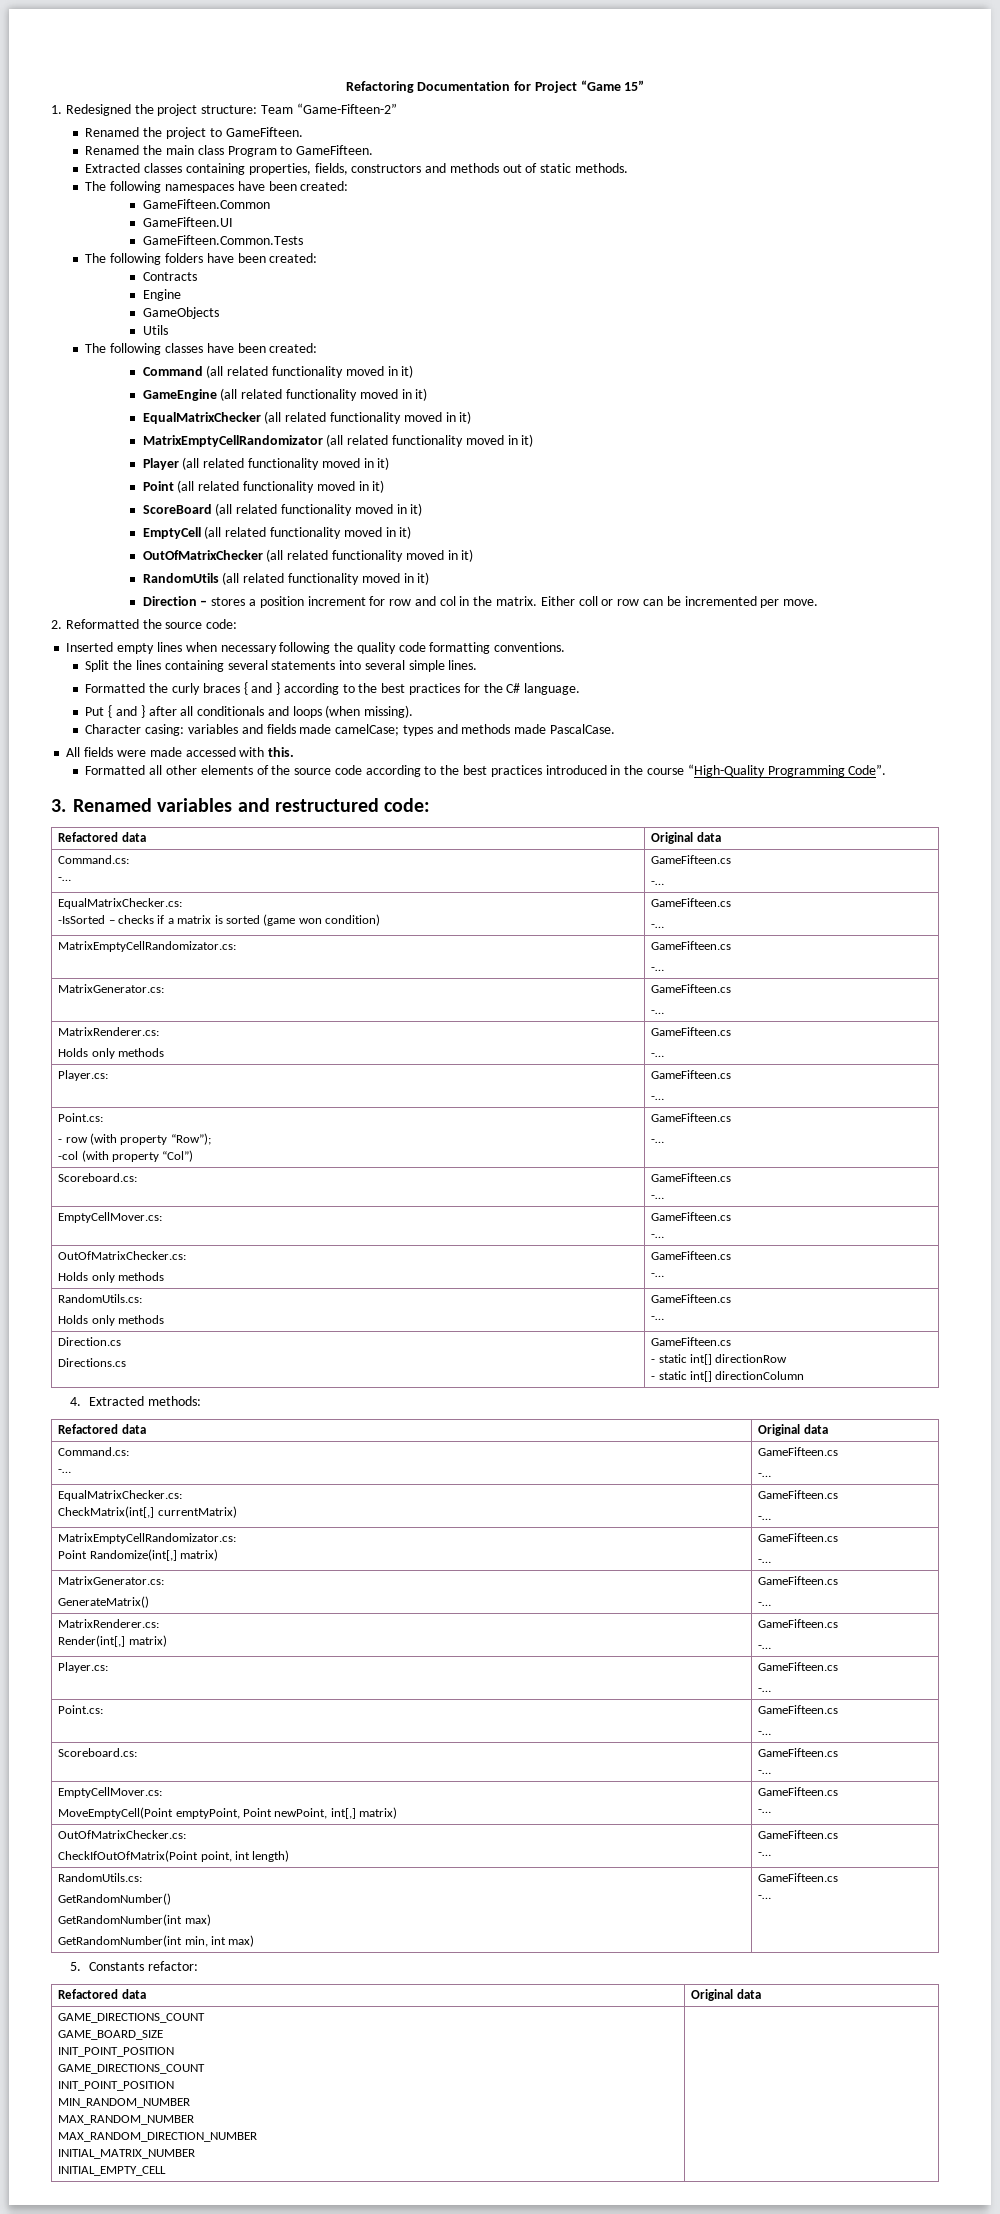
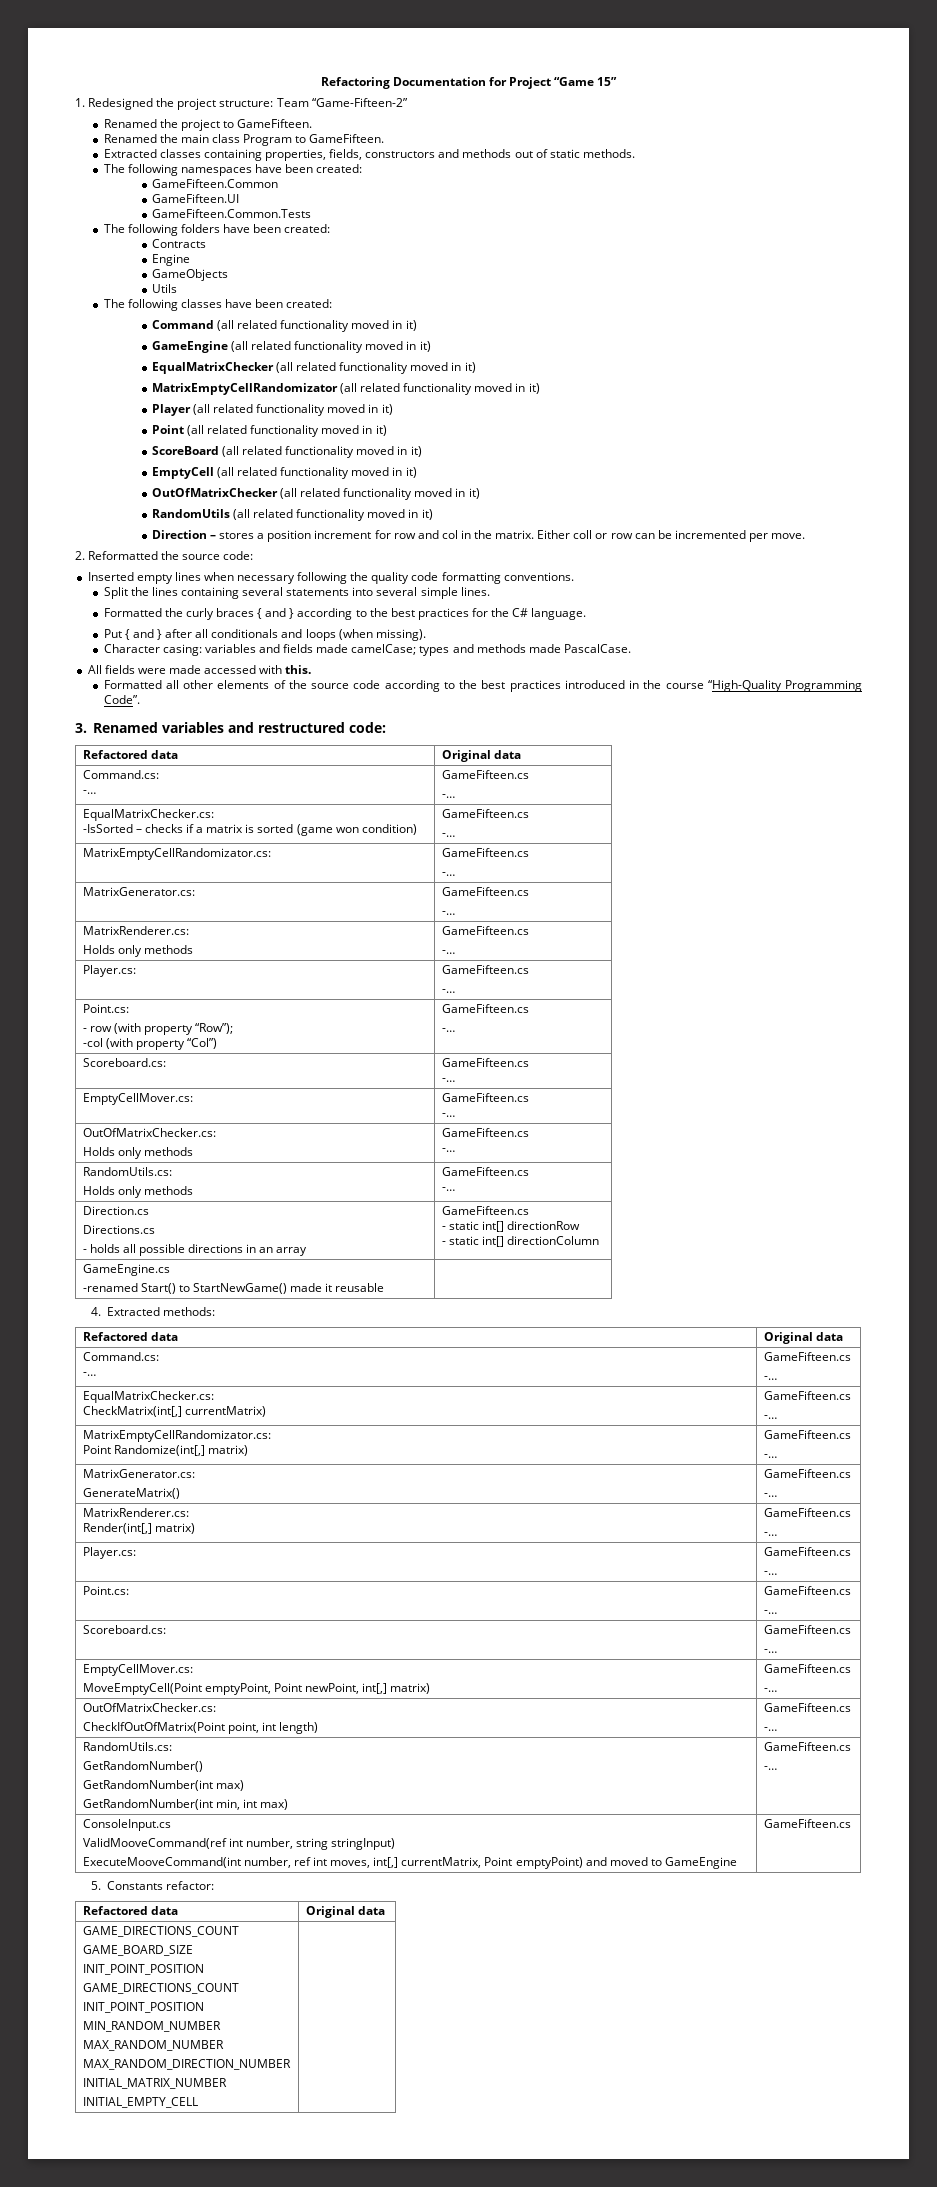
  Direction.cs
- Directions.cs | GameFifteen.cs
+ Directions.cs
+ - holds all possible directions in an array | GameFifteen.cs
+ GameEngine.cs
+ -renamed Start() to StartNewGame() made it reusable |
+ ConsoleInput.cs
+ ValidMooveCommand(ref int number, string stringInput)
+ ExecuteMooveCommand(int number, ref int moves, int[,] currentMatrix, Point emptyPoint) and moved to GameEngine | GameFifteen.cs

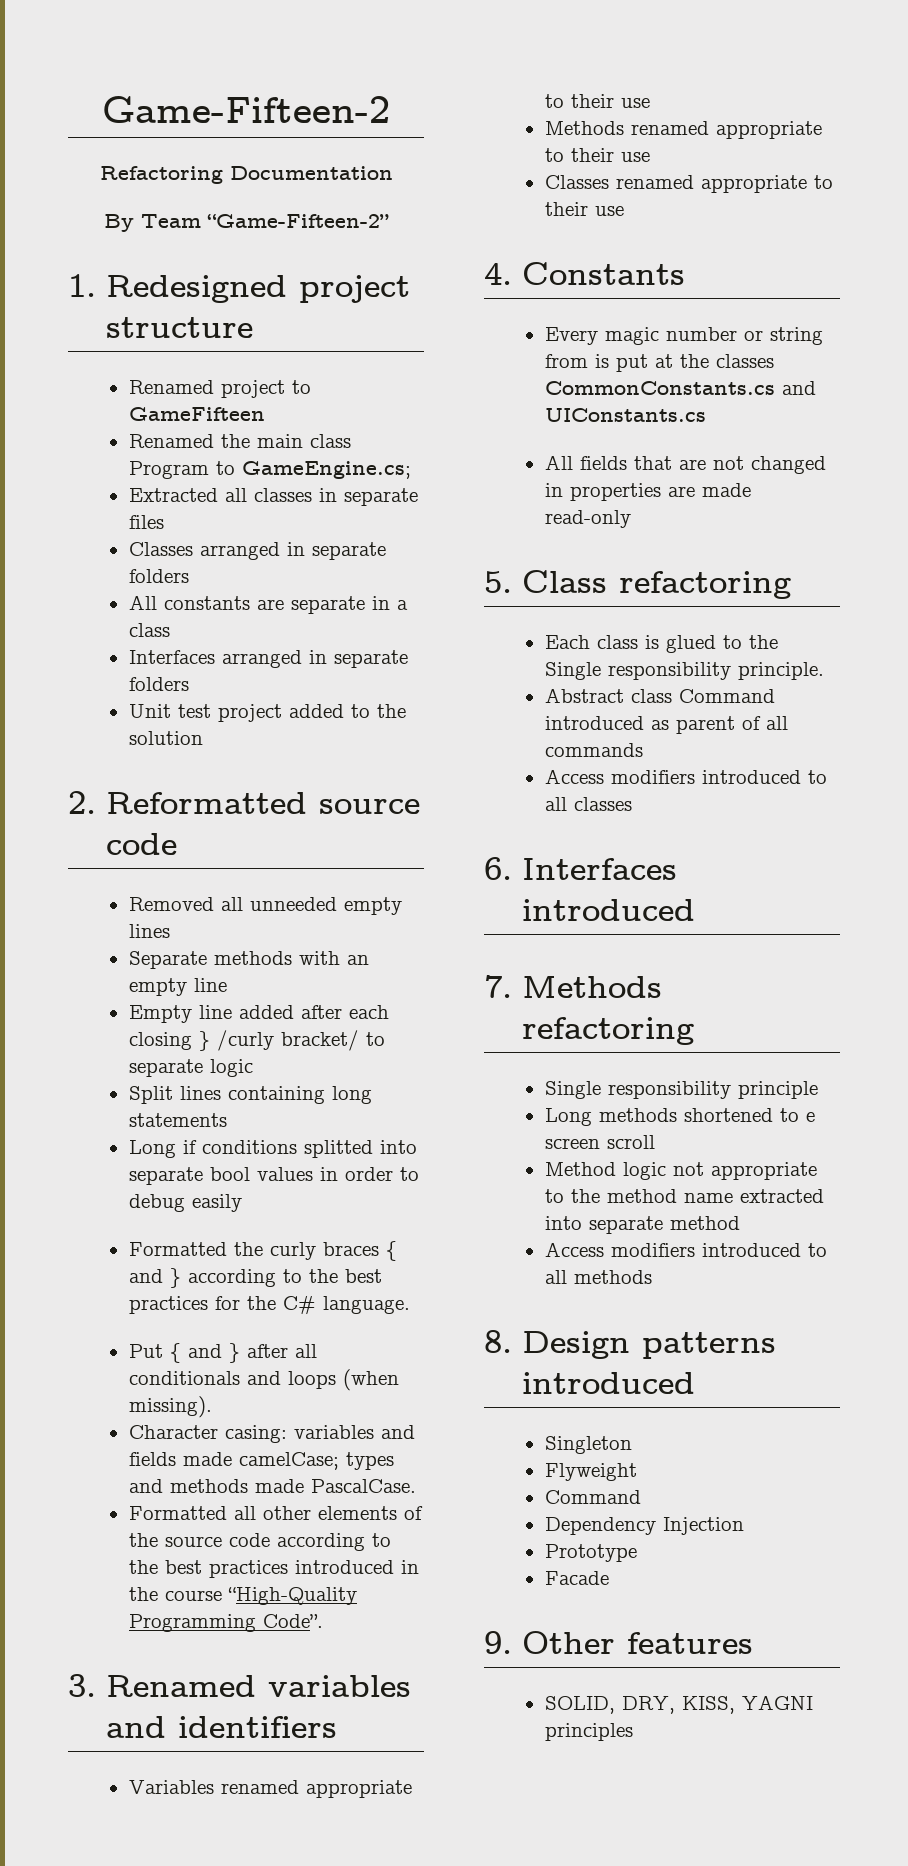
+ Game-Fifteen-2
- Refactoring Documentation for Project “Game 15”
- 1. Redesigned the project structure: Team “Game-Fifteen-2”
- Renamed the project to GameFifteen.
+ Refactoring Documentation
+ By Team “Game-Fifteen-2”
+ 1. Redesigned project structure
+ Renamed project to GameFifteen
- Renamed the main class Program to GameFifteen.
- Extracted classes containing properties, fields, constructors and methods out of static methods.
- The following namespaces have been created:
- GameFifteen.Common
- GameFifteen.UI
- GameFifteen.Common.Tests
- The following folders have been created:
- Contracts
- Engine
- GameObjects
- Utils
- The following classes have been created:
- Command (all related functionality moved in it)
- GameEngine (all related functionality moved in it)
- EqualMatrixChecker (all related functionality moved in it)
- MatrixEmptyCellRandomizator (all related functionality moved in it)
- Player (all related functionality moved in it)
- Point (all related functionality moved in it)
- ScoreBoard (all related functionality moved in it)
- EmptyCell (all related functionality moved in it)
- OutOfMatrixChecker (all related functionality moved in it)
- RandomUtils (all related functionality moved in it)
- Direction – stores a position increment for row and col in the matrix. Either coll or row can be incremented per move.
- 2. Reformatted the source code:
- Inserted empty lines when necessary following the quality code formatting conventions.
+ Renamed the main class Program to GameEngine.cs;
+ Extracted all classes in separate files
+ Classes arranged in separate folders
+ All constants are separate in a class
+ Interfaces arranged in separate folders
+ Unit test project added to the solution
+ 2. Reformatted source code
+ Removed all unneeded empty lines
+ Separate methods with an empty line
+ Empty line added after each closing } /curly bracket/ to separate logic
- Split the lines containing several statements into several simple lines.
+ Split lines containing long statements
+ Long if conditions splitted into separate bool values in order to debug easily
- All fields were made accessed with this.
- 3. Renamed variables and restructured code:
- Refactored data | Original data
- Command.cs:
- -… | GameFifteen.cs
- -…
- EqualMatrixChecker.cs:
- -IsSorted – checks if a matrix is sorted (game won condition) | GameFifteen.cs
- -…
- MatrixEmptyCellRandomizator.cs: | GameFifteen.cs
- -…
- MatrixGenerator.cs: | GameFifteen.cs
- -…
- MatrixRenderer.cs:
- Holds only methods | GameFifteen.cs
- -…
- Player.cs: | GameFifteen.cs
- -…
- Point.cs:
- - row (with property “Row”);
- -col (with property “Col”) | GameFifteen.cs
- -…
- Scoreboard.cs: | GameFifteen.cs
- -…
- EmptyCellMover.cs: | GameFifteen.cs
- -…
- OutOfMatrixChecker.cs:
- Holds only methods | GameFifteen.cs
- -…
- RandomUtils.cs:
- Holds only methods | GameFifteen.cs
- -…
- Direction.cs
- Directions.cs
- - holds all possible directions in an array | GameFifteen.cs
- - static int[] directionRow
- - static int[] directionColumn
- GameEngine.cs
- -renamed Start() to StartNewGame() made it reusable |
- 4. Extracted methods:
- Refactored data | Original data
- Command.cs:
- -… | GameFifteen.cs
- -…
- EqualMatrixChecker.cs:
- CheckMatrix(int[,] currentMatrix) | GameFifteen.cs
- -…
- MatrixEmptyCellRandomizator.cs:
- Point Randomize(int[,] matrix) | GameFifteen.cs
- -…
- MatrixGenerator.cs:
- GenerateMatrix() | GameFifteen.cs
- -…
- MatrixRenderer.cs:
- Render(int[,] matrix) | GameFifteen.cs
- -…
- Player.cs: | GameFifteen.cs
- -…
- Point.cs: | GameFifteen.cs
- -…
- Scoreboard.cs: | GameFifteen.cs
- -…
- EmptyCellMover.cs:
- MoveEmptyCell(Point emptyPoint, Point newPoint, int[,] matrix) | GameFifteen.cs
- -…
- OutOfMatrixChecker.cs:
- CheckIfOutOfMatrix(Point point, int length) | GameFifteen.cs
- -…
- RandomUtils.cs:
- GetRandomNumber()
- GetRandomNumber(int max)
- GetRandomNumber(int min, int max) | GameFifteen.cs
- -…
- ConsoleInput.cs
- ValidMooveCommand(ref int number, string stringInput)
- ExecuteMooveCommand(int number, ref int moves, int[,] currentMatrix, Point emptyPoint) and moved to GameEngine | GameFifteen.cs
- 5. Constants refactor:
- Refactored data | Original data
- GAME_DIRECTIONS_COUNT
- GAME_BOARD_SIZE
- INIT_POINT_POSITION
- GAME_DIRECTIONS_COUNT
- INIT_POINT_POSITION
- MIN_RANDOM_NUMBER
- MAX_RANDOM_NUMBER
- MAX_RANDOM_DIRECTION_NUMBER
- INITIAL_MATRIX_NUMBER
- INITIAL_EMPTY_CELL |
+ 3. Renamed variables and identifiers
+ Variables renamed appropriate to their use
+ Methods renamed appropriate to their use
+ Classes renamed appropriate to their use
+ 4. Constants
+ Every magic number or string from is put at the classes CommonConstants.cs and UIConstants.cs
+ All fields that are not changed in properties are made read-only
+ 5. Class refactoring
+ Each class is glued to the Single responsibility principle.
+ Abstract class Command introduced as parent of all commands
+ Access modifiers introduced to all classes
+ 6. Interfaces introduced
+ 7. Methods refactoring
+ Single responsibility principle
+ Long methods shortened to e screen scroll
+ Method logic not appropriate to the method name extracted into separate method
+ Access modifiers introduced to all methods
+ 8. Design patterns introduced
+ Singleton
+ Flyweight
+ Command
+ Dependency Injection
+ Prototype
+ Facade
+ 9. Other features
+ SOLID, DRY, KISS, YAGNI principles

